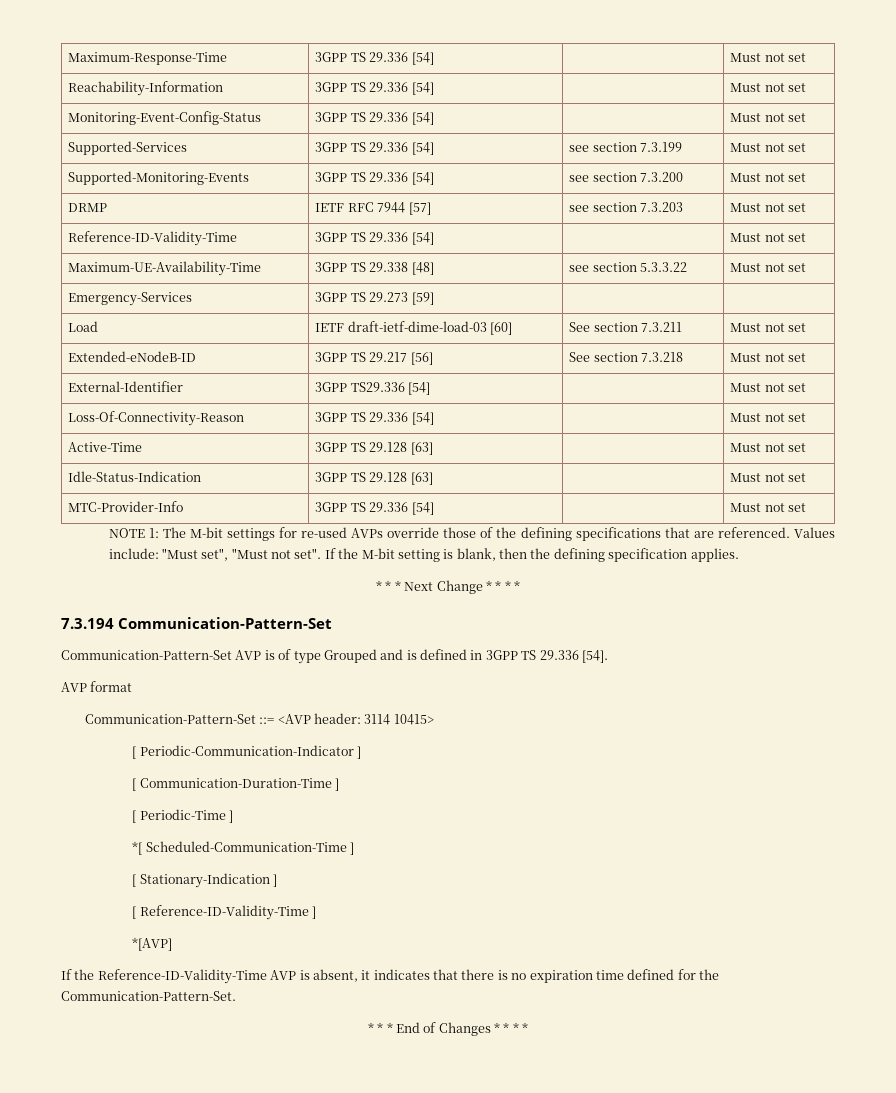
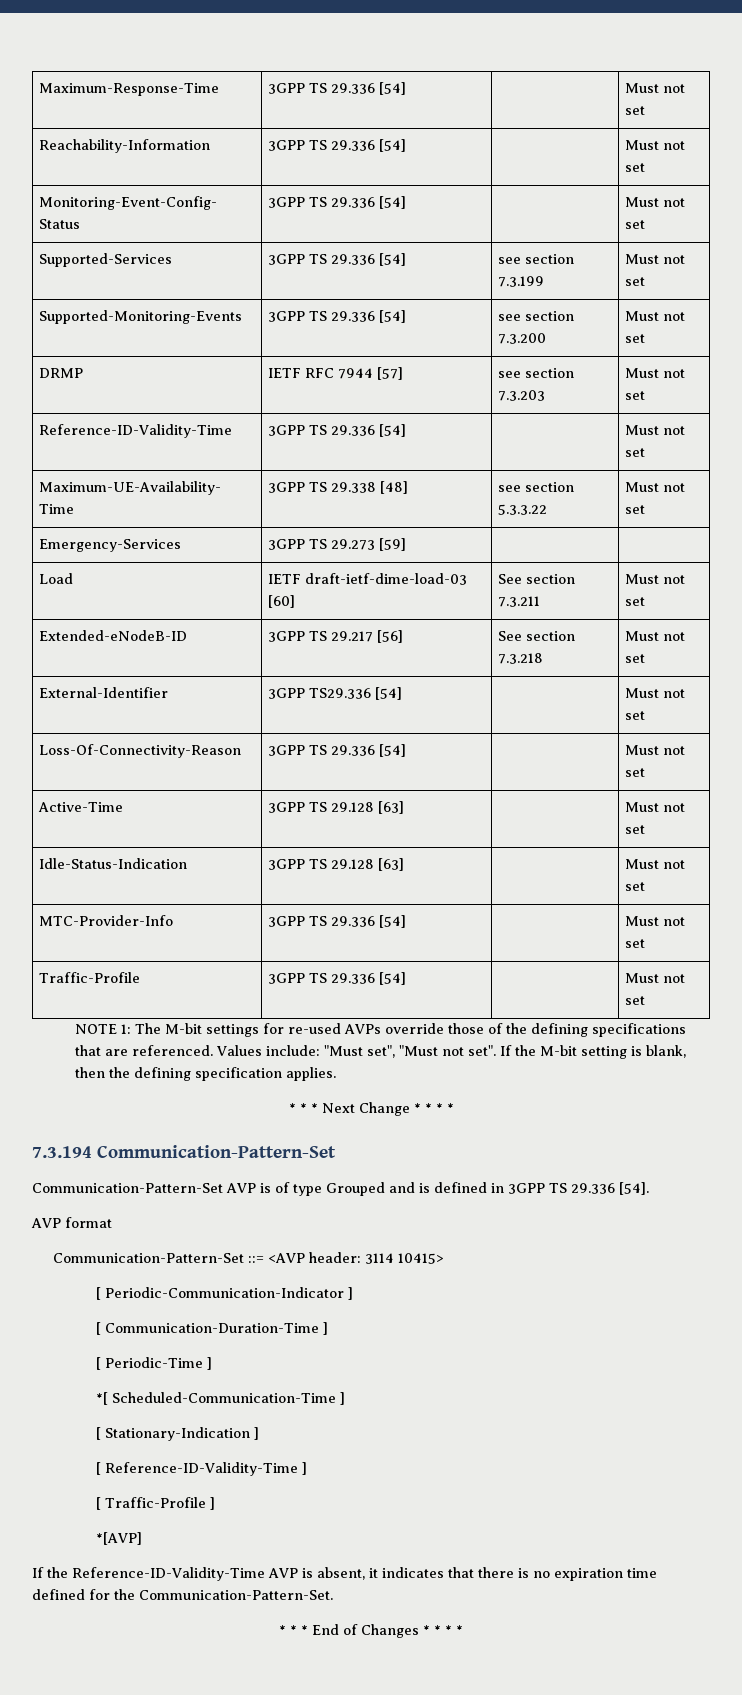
+ Traffic-Profile | 3GPP TS 29.336 [54] | | Must not set
+ [ Traffic-Profile ]

